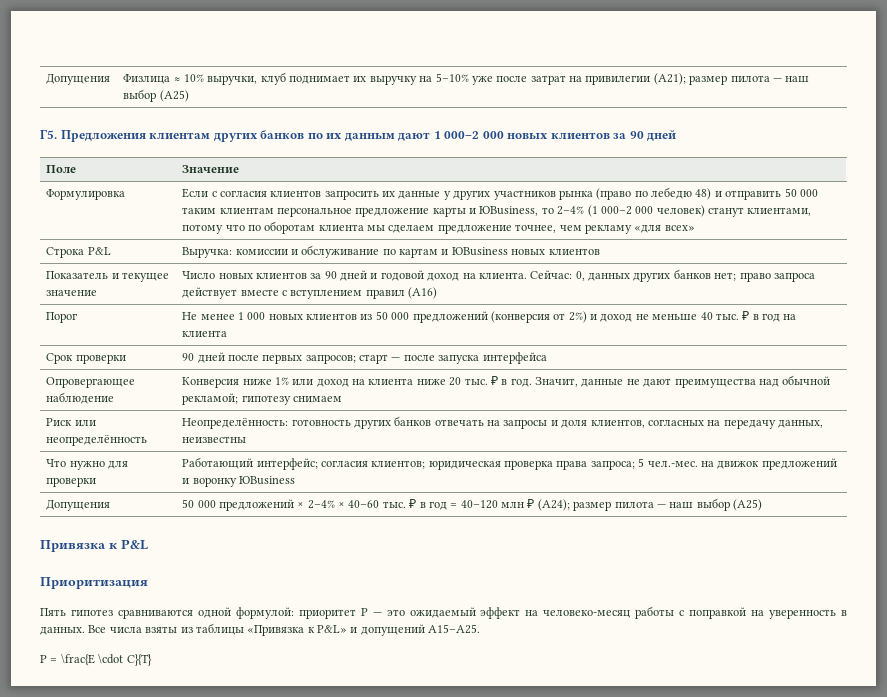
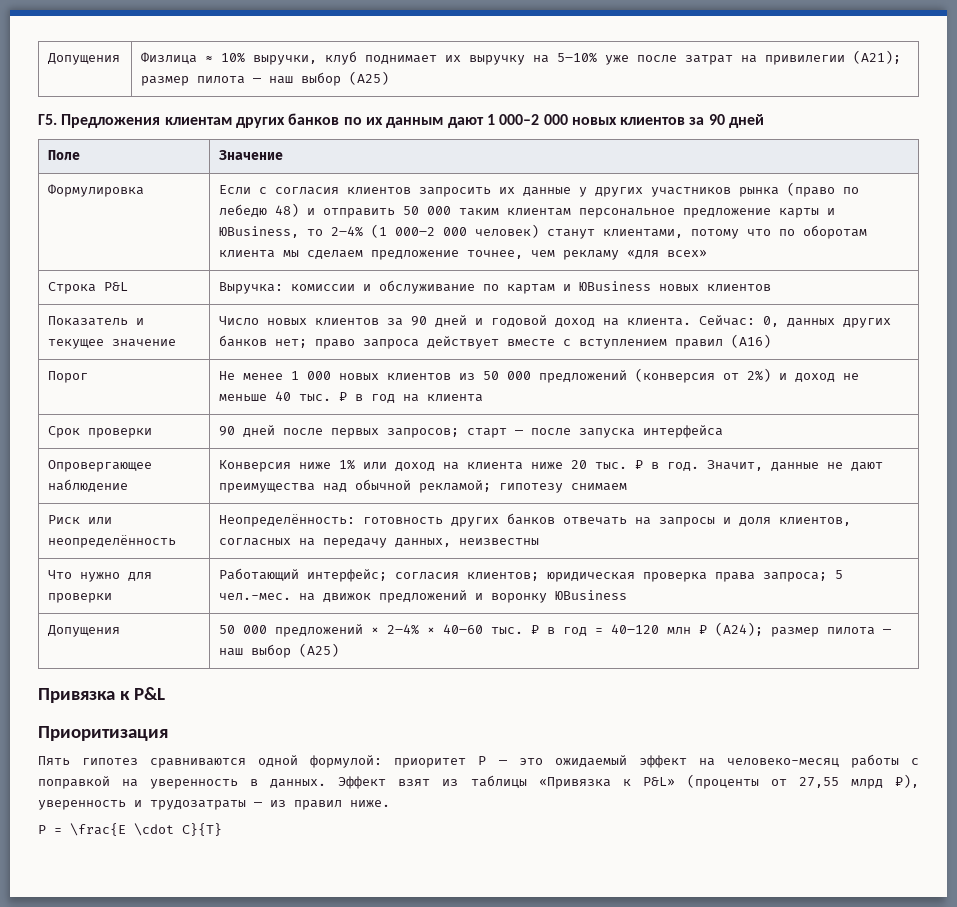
- Все числа взяты из таблицы «Привязка к P&L» и допущений А15–А25.
+ Эффект взят из таблицы «Привязка к P&L» (проценты от 27,55 млрд ₽), уверенность и трудозатраты — из правил ниже.

